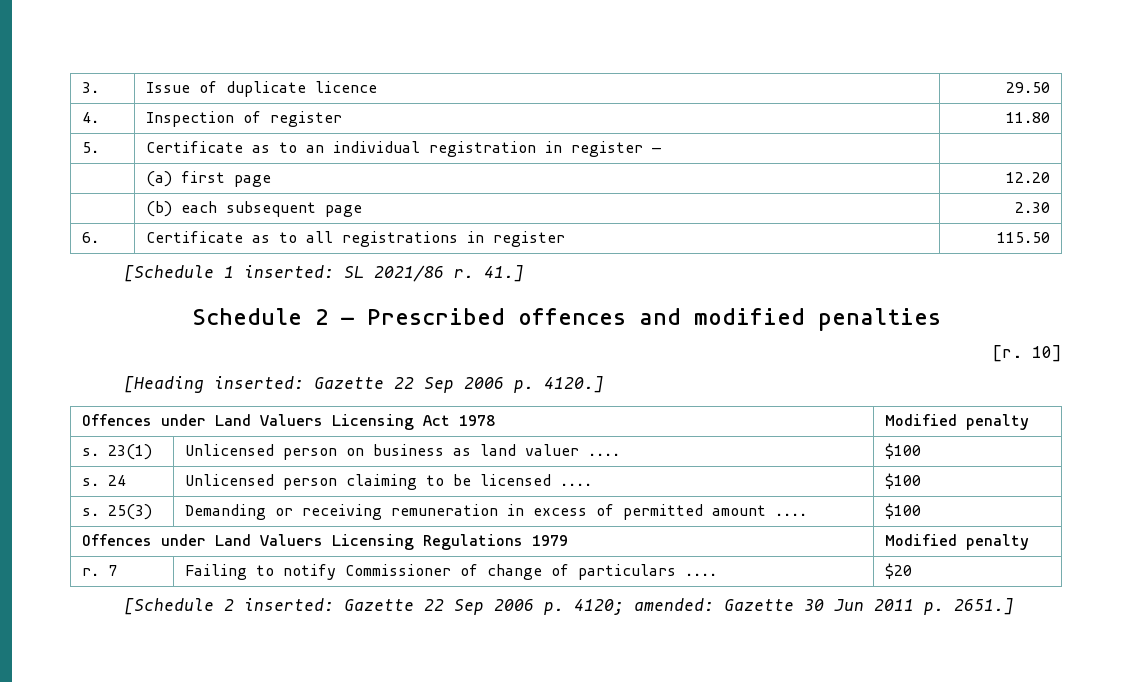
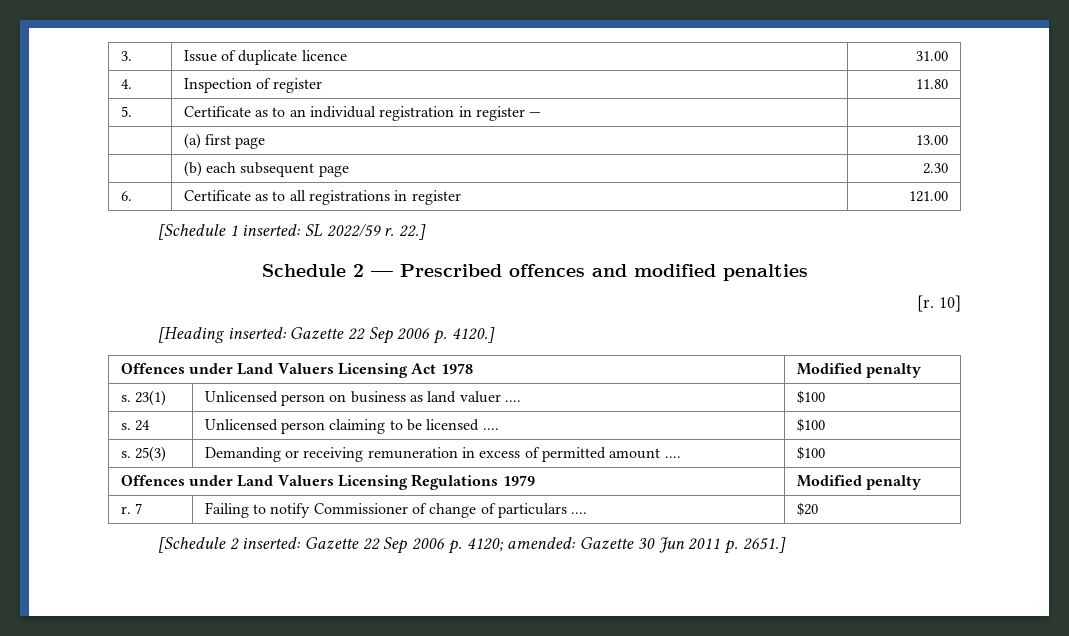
- 3. | Issue of duplicate licence | 29.50
+ 3. | Issue of duplicate licence | 31.00
- | (a) first page | 12.20
+ | (a) first page | 13.00
- 6. | Certificate as to all registrations in register | 115.50
+ 6. | Certificate as to all registrations in register | 121.00
- [Schedule 1 inserted: SL 2021/86 r. 41.]
+ [Schedule 1 inserted: SL 2022/59 r. 22.]

